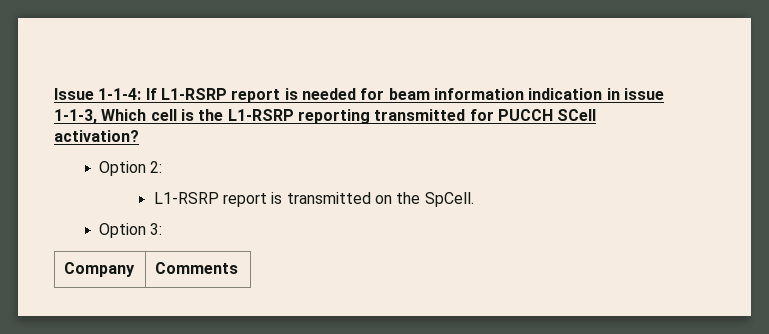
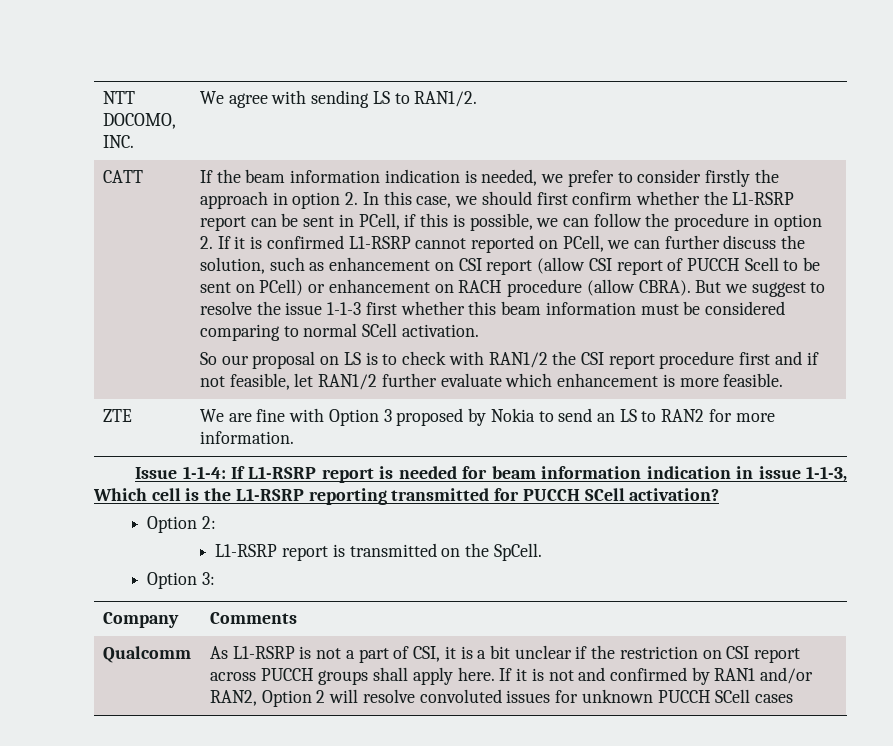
+ NTT DOCOMO, INC. | We agree with sending LS to RAN1/2.
+ CATT | If the beam information indication is needed, we prefer to consider firstly the approach in option 2. In this case, we should first confirm whether the L1-RSRP report can be sent in PCell, if this is possible, we can follow the procedure in option 2. If it is confirmed L1-RSRP cannot reported on PCell, we can further discuss the solution, such as enhancement on CSI report (allow CSI report of PUCCH Scell to be sent on PCell) or enhancement on RACH procedure (allow CBRA). But we suggest to resolve the issue 1-1-3 first whether this beam information must be considered comparing to normal SCell activation.
+ So our proposal on LS is to check with RAN1/2 the CSI report procedure first and if not feasible, let RAN1/2 further evaluate which enhancement is more feasible.
+ ZTE | We are fine with Option 3 proposed by Nokia to send an LS to RAN2 for more information.
+ Qualcomm | As L1-RSRP is not a part of CSI, it is a bit unclear if the restriction on CSI report across PUCCH groups shall apply here. If it is not and confirmed by RAN1 and/or RAN2, Option 2 will resolve convoluted issues for unknown PUCCH SCell cases

